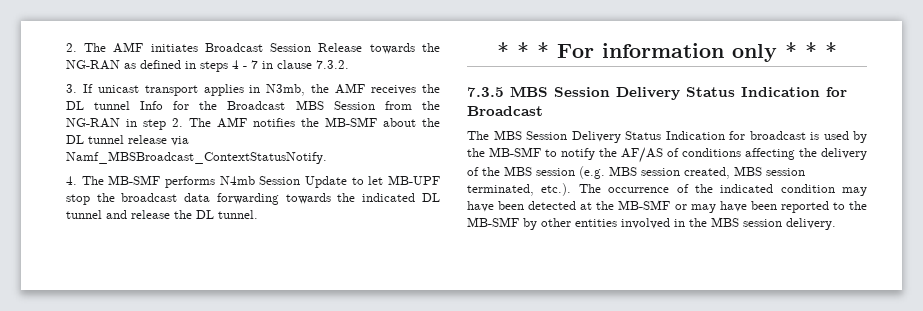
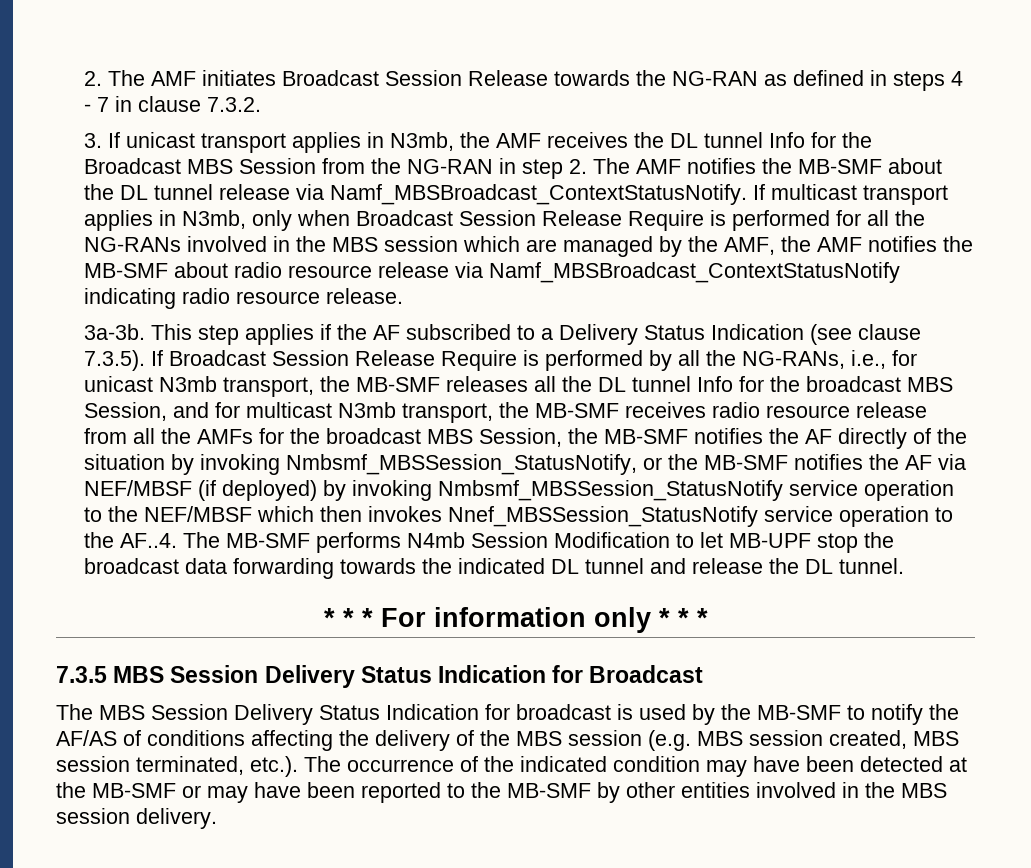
- 3. If unicast transport applies in N3mb, the AMF receives the DL tunnel Info for the Broadcast MBS Session from the NG-RAN in step 2. The AMF notifies the MB-SMF about the DL tunnel release via Namf_MBSBroadcast_ContextStatusNotify.
- 4. The MB-SMF performs N4mb Session Update to let MB-UPF stop the broadcast data forwarding towards the indicated DL tunnel and release the DL tunnel.
+ 3. If unicast transport applies in N3mb, the AMF receives the DL tunnel Info for the Broadcast MBS Session from the NG-RAN in step 2. The AMF notifies the MB-SMF about the DL tunnel release via Namf_MBSBroadcast_ContextStatusNotify. If multicast transport applies in N3mb, only when Broadcast Session Release Require is performed for all the NG-RANs involved in the MBS session which are managed by the AMF, the AMF notifies the MB-SMF about radio resource release via Namf_MBSBroadcast_ContextStatusNotify indicating radio resource release.
+ 3a-3b. This step applies if the AF subscribed to a Delivery Status Indication (see clause 7.3.5). If Broadcast Session Release Require is performed by all the NG-RANs, i.e., for unicast N3mb transport, the MB-SMF releases all the DL tunnel Info for the broadcast MBS Session, and for multicast N3mb transport, the MB-SMF receives radio resource release from all the AMFs for the broadcast MBS Session, the MB-SMF notifies the AF directly of the situation by invoking Nmbsmf_MBSSession_StatusNotify, or the MB-SMF notifies the AF via NEF/MBSF (if deployed) by invoking Nmbsmf_MBSSession_StatusNotify service operation to the NEF/MBSF which then invokes Nnef_MBSSession_StatusNotify service operation to the AF..4. The MB-SMF performs N4mb Session Modification to let MB-UPF stop the broadcast data forwarding towards the indicated DL tunnel and release the DL tunnel.

